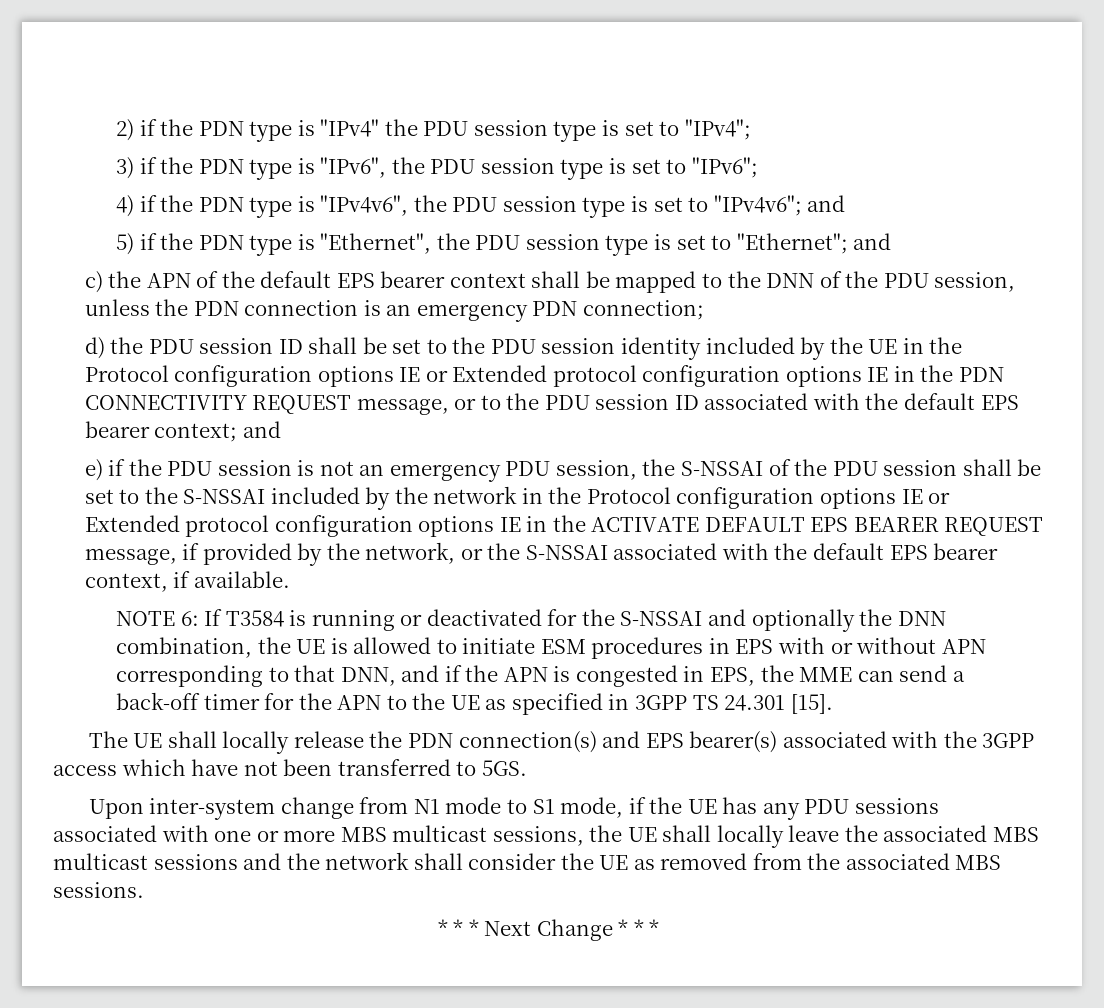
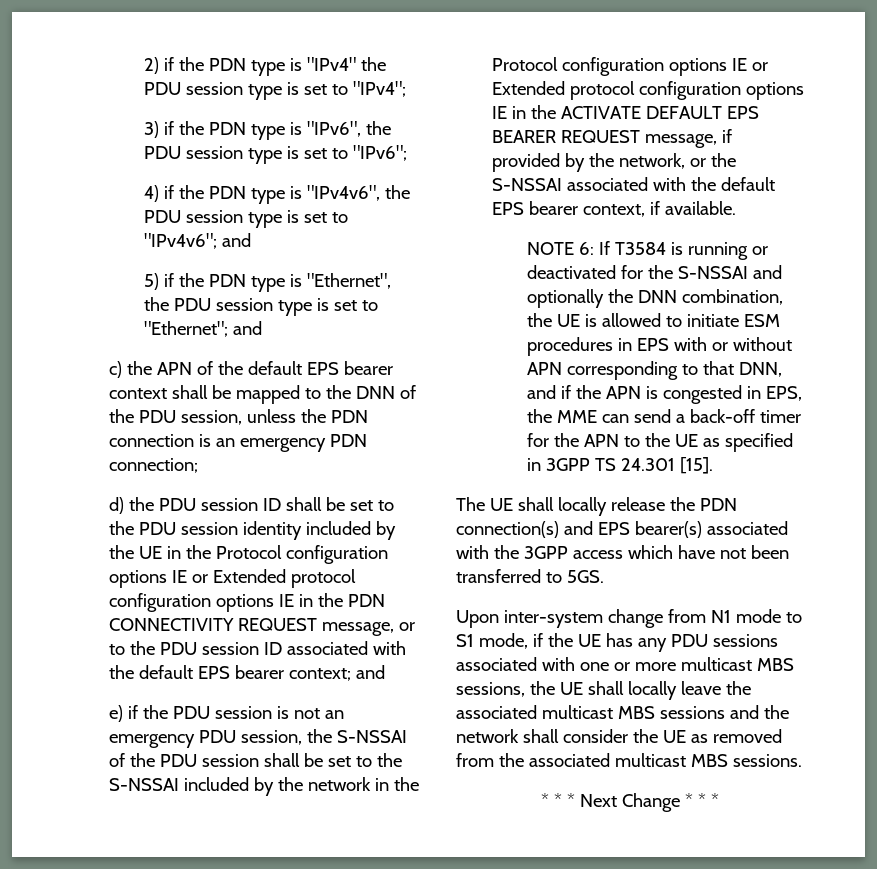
- Upon inter-system change from N1 mode to S1 mode, if the UE has any PDU sessions associated with one or more MBS multicast sessions, the UE shall locally leave the associated MBS multicast sessions and the network shall consider the UE as removed from the associated MBS sessions.
+ Upon inter-system change from N1 mode to S1 mode, if the UE has any PDU sessions associated with one or more multicast MBS sessions, the UE shall locally leave the associated multicast MBS sessions and the network shall consider the UE as removed from the associated multicast MBS sessions.

